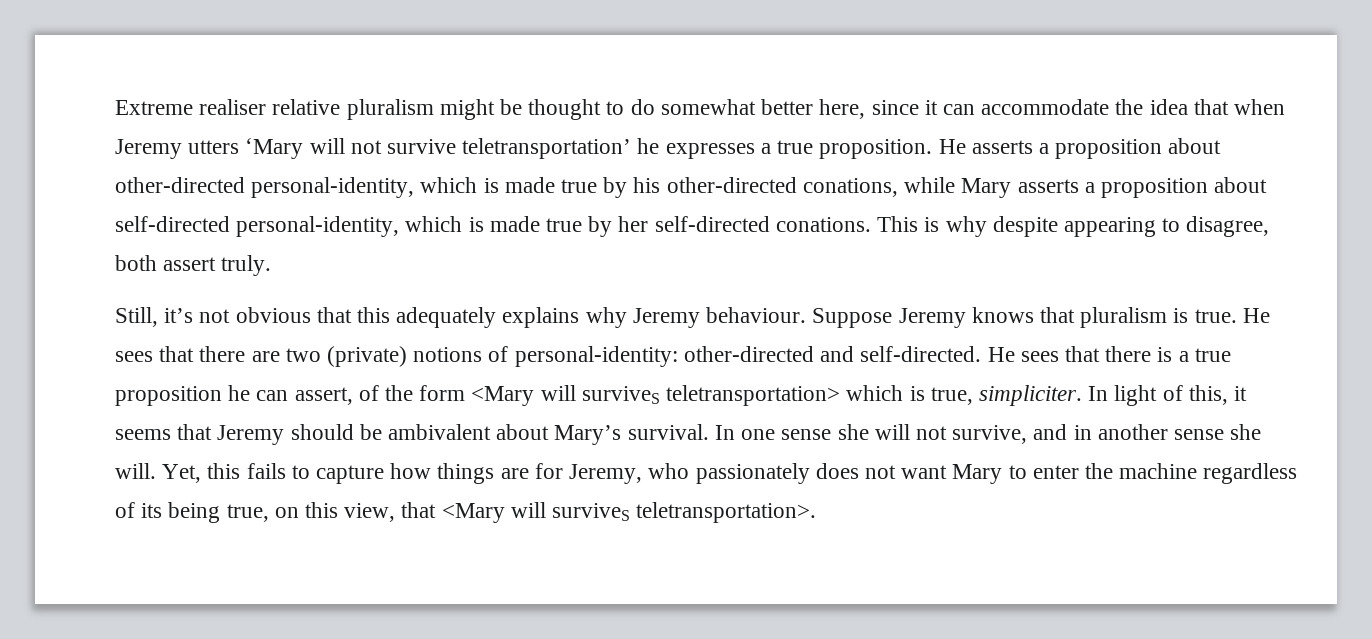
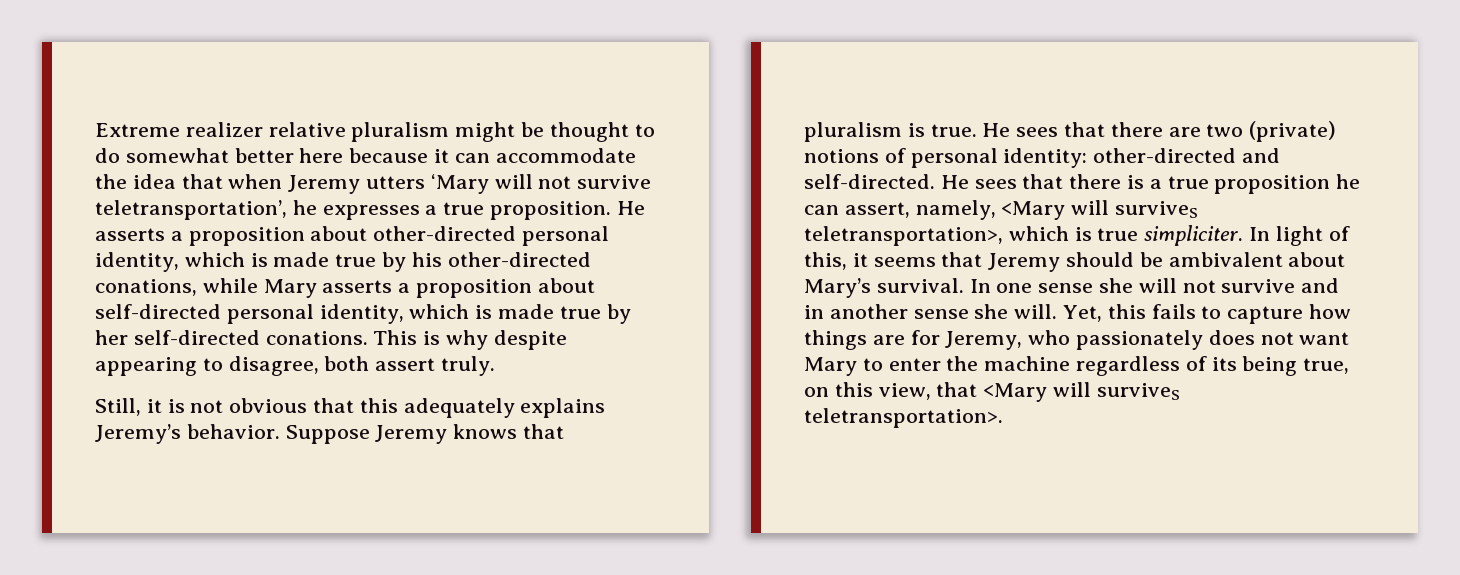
- Extreme realiser relative pluralism might be thought to do somewhat better here, since it can accommodate the idea that when Jeremy utters ‘Mary will not survive teletransportation’ he expresses a true proposition.
+ Extreme realizer relative pluralism might be thought to do somewhat better here because it can accommodate the idea that when Jeremy utters ‘Mary will not survive teletransportation’, he expresses a true proposition.
- He asserts a proposition about other-directed personal-identity, which is made true by his other-directed conations, while Mary asserts a proposition about self-directed personal-identity, which is made true by her self-directed conations.
+ He asserts a proposition about other-directed personal identity, which is made true by his other-directed conations, while Mary asserts a proposition about self-directed personal identity, which is made true by her self-directed conations.
- Still, it’s not obvious that this adequately explains why Jeremy behaviour.
+ Still, it is not obvious that this adequately explains Jeremy’s behavior.
- He sees that there are two (private) notions of personal-identity: other-directed and self-directed.
+ He sees that there are two (private) notions of personal identity: other-directed and self-directed.
- He sees that there is a true proposition he can assert, of the form <Mary will surviveS teletransportation> which is true, simpliciter.
+ He sees that there is a true proposition he can assert, namely, <Mary will surviveS teletransportation>, which is true simpliciter.
- In one sense she will not survive, and in another sense she will.
+ In one sense she will not survive and in another sense she will.

